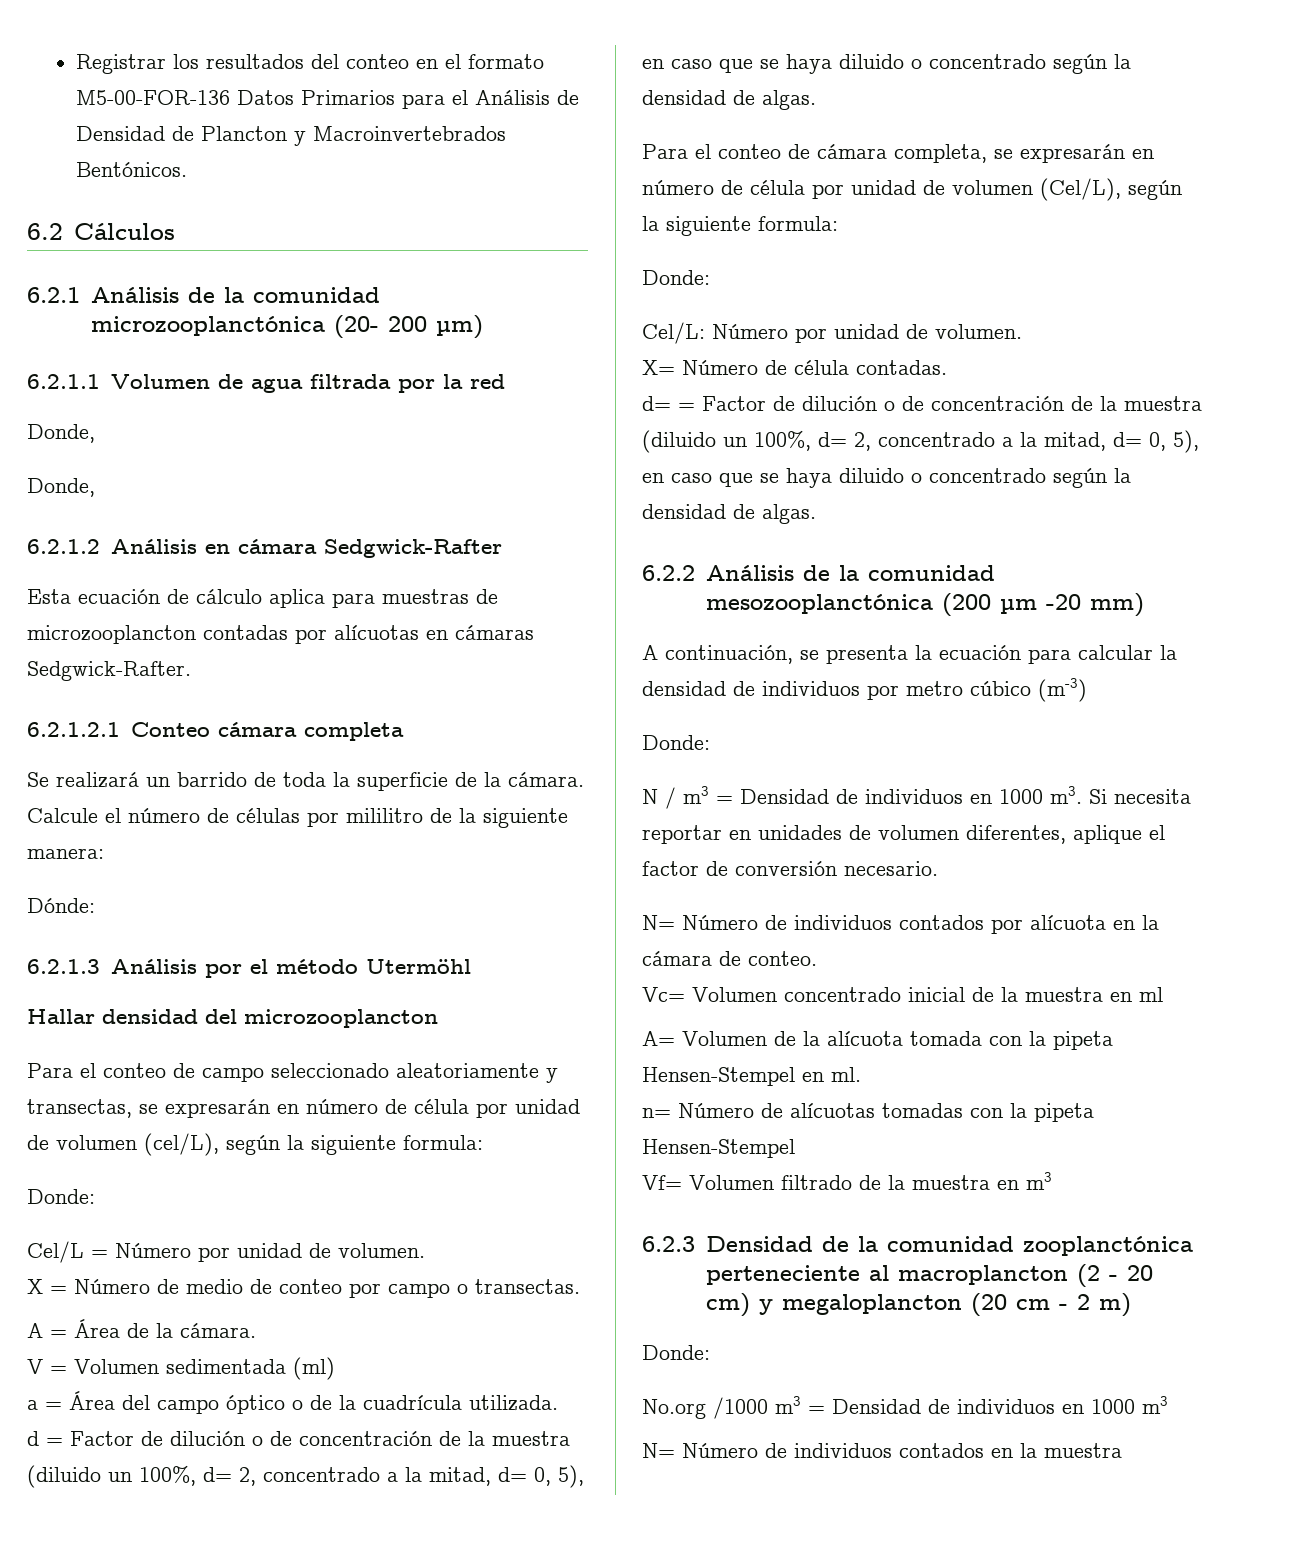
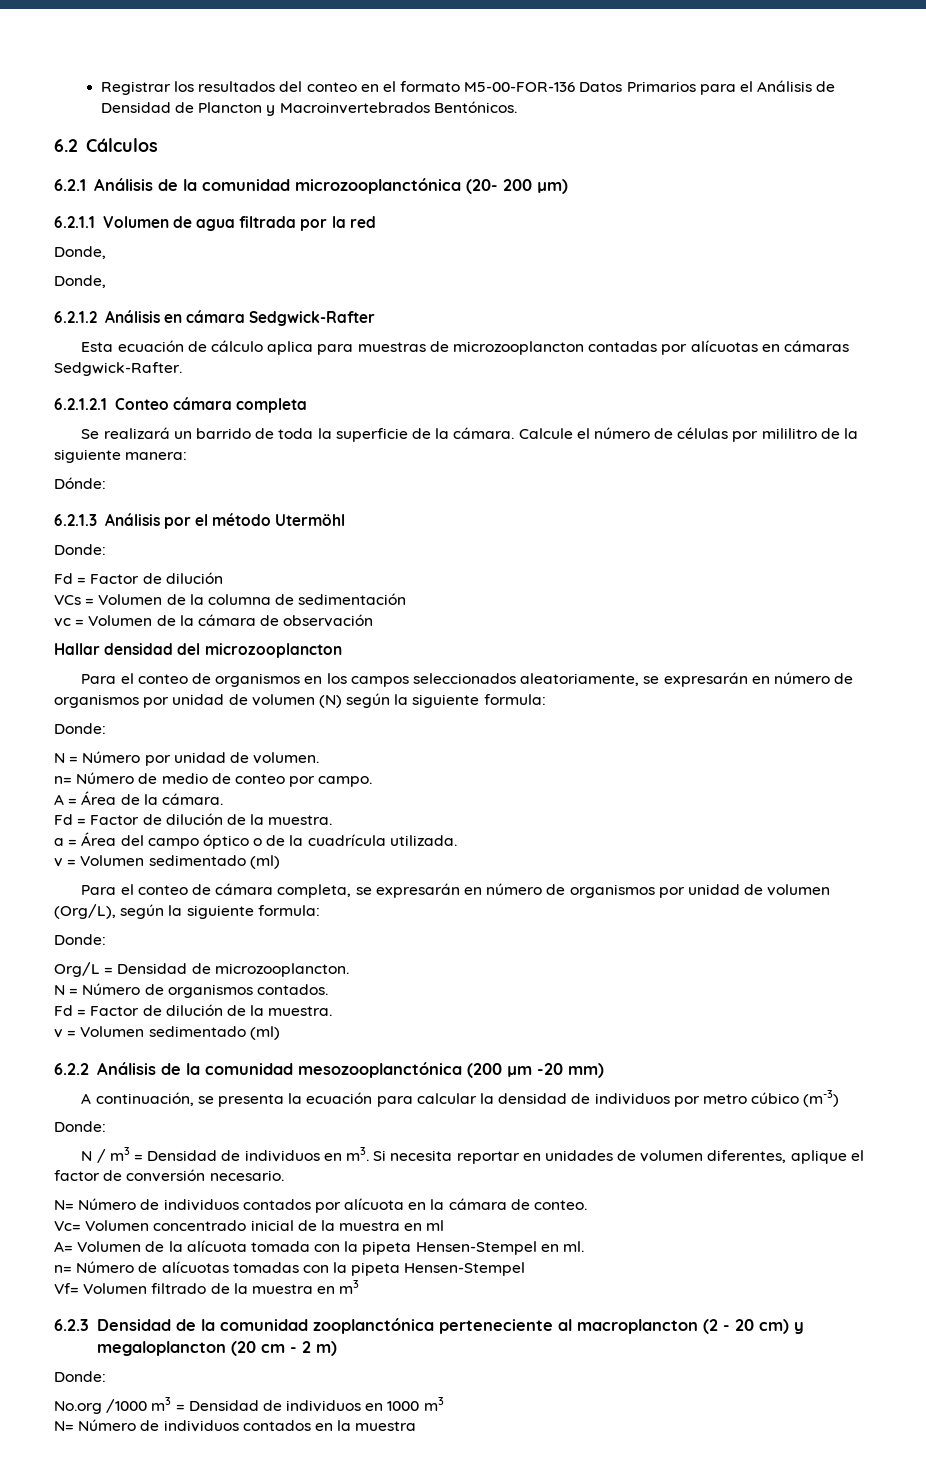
  6.2.1.3 Análisis por el método Utermöhl
+ Donde:
+ Fd = Factor de dilución
+ VCs = Volumen de la columna de sedimentación
+ vc = Volumen de la cámara de observación
- Para el conteo de campo seleccionado aleatoriamente y transectas, se expresarán en número de célula por unidad de volumen (cel/L), según la siguiente formula:
+ Para el conteo de organismos en los campos seleccionados aleatoriamente, se expresarán en número de organismos por unidad de volumen (N) según la siguiente formula:
  Donde:
- Cel/L = Número por unidad de volumen.
+ N = Número por unidad de volumen.
- X = Número de medio de conteo por campo o transectas.
+ n= Número de medio de conteo por campo.
  A = Área de la cámara.
- V = Volumen sedimentada (ml)
+ Fd = Factor de dilución de la muestra.
  a = Área del campo óptico o de la cuadrícula utilizada.
- d = Factor de dilución o de concentración de la muestra (diluido un 100%, d= 2, concentrado a la mitad, d= 0, 5), en caso que se haya diluido o concentrado según la densidad de algas.
+ v = Volumen sedimentado (ml)
- Para el conteo de cámara completa, se expresarán en número de célula por unidad de volumen (Cel/L), según la siguiente formula:
+ Para el conteo de cámara completa, se expresarán en número de organismos por unidad de volumen (Org/L), según la siguiente formula:
  Donde:
- Cel/L: Número por unidad de volumen.
- X= Número de célula contadas.
- d= = Factor de dilución o de concentración de la muestra (diluido un 100%, d= 2, concentrado a la mitad, d= 0, 5), en caso que se haya diluido o concentrado según la densidad de algas.
+ Org/L = Densidad de microzooplancton.
+ N = Número de organismos contados.
+ Fd = Factor de dilución de la muestra.
+ v = Volumen sedimentado (ml)
- N / m3 = Densidad de individuos en 1000 m3.
+ N / m3 = Densidad de individuos en m3.

